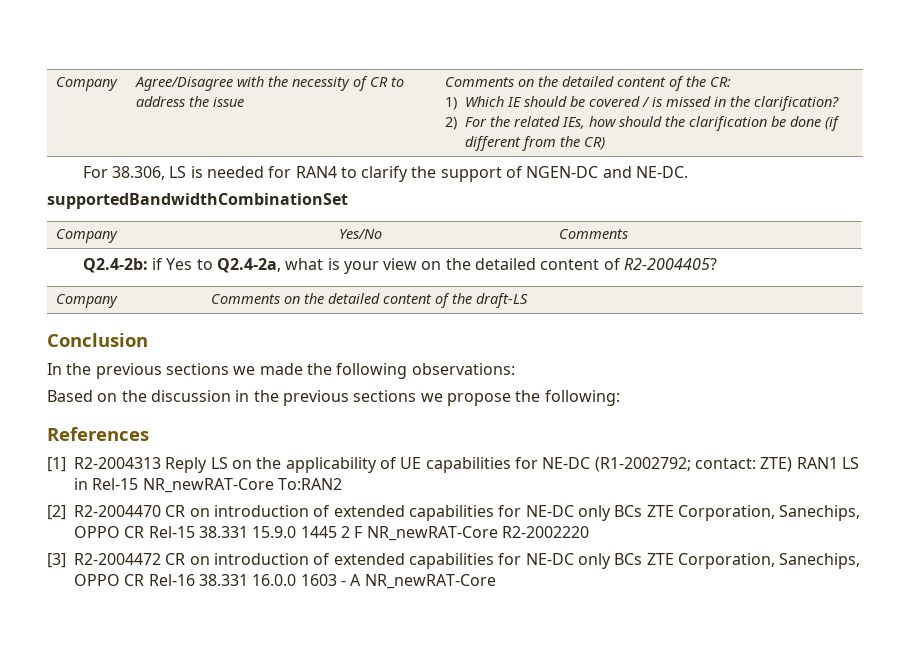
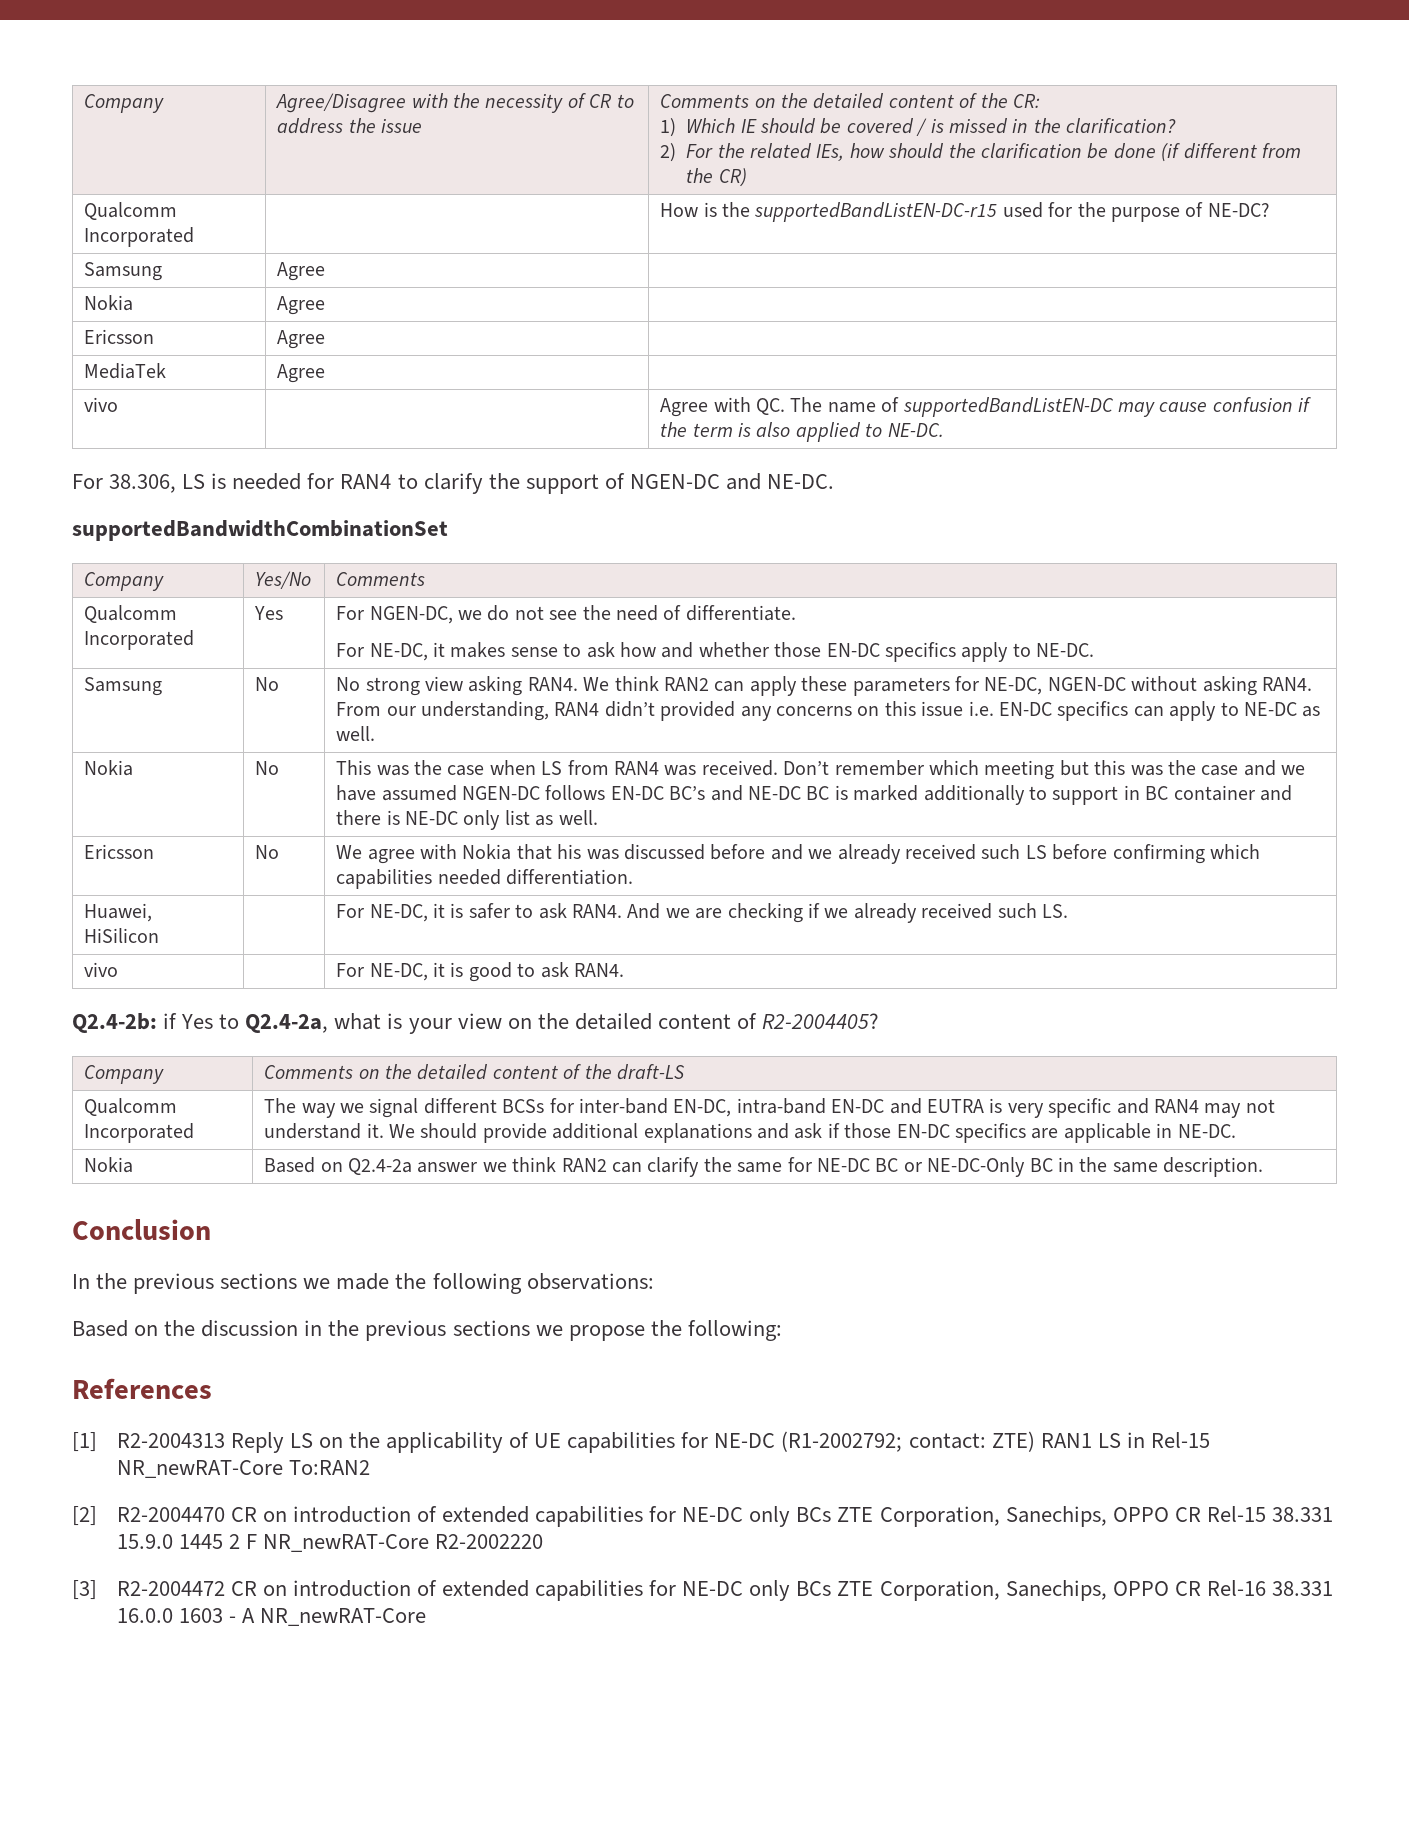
+ Qualcomm Incorporated | | How is the supportedBandListEN-DC-r15 used for the purpose of NE-DC?
+ Samsung | Agree |
+ Nokia | Agree |
+ Ericsson | Agree |
+ MediaTek | Agree |
+ vivo | | Agree with QC. The name of supportedBandListEN-DC may cause confusion if the term is also applied to NE-DC.
+ Qualcomm Incorporated | Yes | For NGEN-DC, we do not see the need of differentiate.
+ For NE-DC, it makes sense to ask how and whether those EN-DC specifics apply to NE-DC.
+ Samsung | No | No strong view asking RAN4. We think RAN2 can apply these parameters for NE-DC, NGEN-DC without asking RAN4. From our understanding, RAN4 didn’t provided any concerns on this issue i.e. EN-DC specifics can apply to NE-DC as well.
+ Nokia | No | This was the case when LS from RAN4 was received. Don’t remember which meeting but this was the case and we have assumed NGEN-DC follows EN-DC BC’s and NE-DC BC is marked additionally to support in BC container and there is NE-DC only list as well.
+ Ericsson | No | We agree with Nokia that his was discussed before and we already received such LS before confirming which capabilities needed differentiation.
+ Huawei, HiSilicon | | For NE-DC, it is safer to ask RAN4. And we are checking if we already received such LS.
+ vivo | | For NE-DC, it is good to ask RAN4.
+ Qualcomm Incorporated | The way we signal different BCSs for inter-band EN-DC, intra-band EN-DC and EUTRA is very specific and RAN4 may not understand it. We should provide additional explanations and ask if those EN-DC specifics are applicable in NE-DC.
+ Nokia | Based on Q2.4-2a answer we think RAN2 can clarify the same for NE-DC BC or NE-DC-Only BC in the same description.

